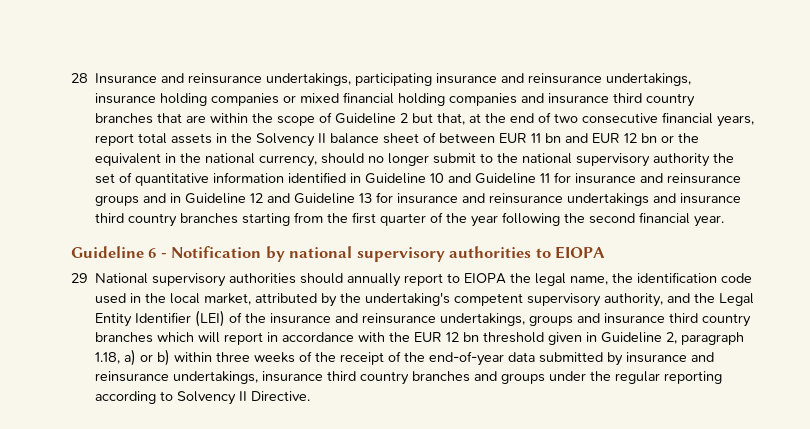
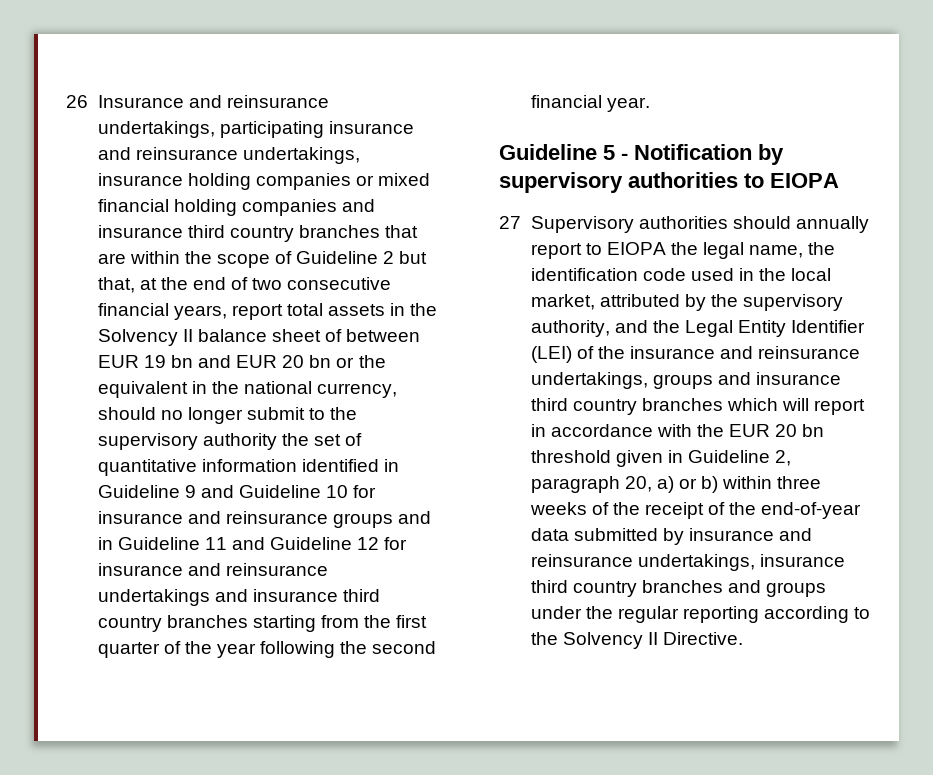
- 28 Insurance and reinsurance undertakings, participating insurance and reinsurance undertakings, insurance holding companies or mixed financial holding companies and insurance third country branches that are within the scope of Guideline 2 but that, at the end of two consecutive financial years, report total assets in the Solvency II balance sheet of between EUR 11 bn and EUR 12 bn or the equivalent in the national currency, should no longer submit to the national supervisory authority the set of quantitative information identified in Guideline 10 and Guideline 11 for insurance and reinsurance groups and in Guideline 12 and Guideline 13 for insurance and reinsurance undertakings and insurance third country branches starting from the first quarter of the year following the second financial year.
+ 26 Insurance and reinsurance undertakings, participating insurance and reinsurance undertakings, insurance holding companies or mixed financial holding companies and insurance third country branches that are within the scope of Guideline 2 but that, at the end of two consecutive financial years, report total assets in the Solvency II balance sheet of between EUR 19 bn and EUR 20 bn or the equivalent in the national currency, should no longer submit to the supervisory authority the set of quantitative information identified in Guideline 9 and Guideline 10 for insurance and reinsurance groups and in Guideline 11 and Guideline 12 for insurance and reinsurance undertakings and insurance third country branches starting from the first quarter of the year following the second financial year.
- Guideline 6 - Notification by national supervisory authorities to EIOPA
+ Guideline 5 - Notification by supervisory authorities to EIOPA
- 29 National supervisory authorities should annually report to EIOPA the legal name, the identification code used in the local market, attributed by the undertaking's competent supervisory authority, and the Legal Entity Identifier (LEI) of the insurance and reinsurance undertakings, groups and insurance third country branches which will report in accordance with the EUR 12 bn threshold given in Guideline 2, paragraph 1.18, a) or b) within three weeks of the receipt of the end-of-year data submitted by insurance and reinsurance undertakings, insurance third country branches and groups under the regular reporting according to Solvency II Directive.
+ 27 Supervisory authorities should annually report to EIOPA the legal name, the identification code used in the local market, attributed by the supervisory authority, and the Legal Entity Identifier (LEI) of the insurance and reinsurance undertakings, groups and insurance third country branches which will report in accordance with the EUR 20 bn threshold given in Guideline 2, paragraph 20, a) or b) within three weeks of the receipt of the end-of-year data submitted by insurance and reinsurance undertakings, insurance third country branches and groups under the regular reporting according to the Solvency II Directive.

